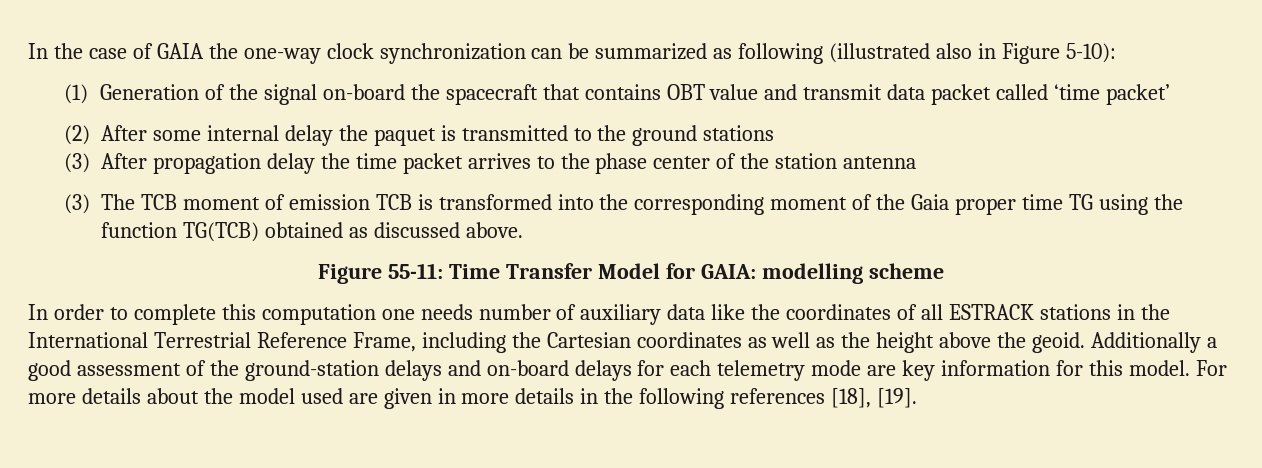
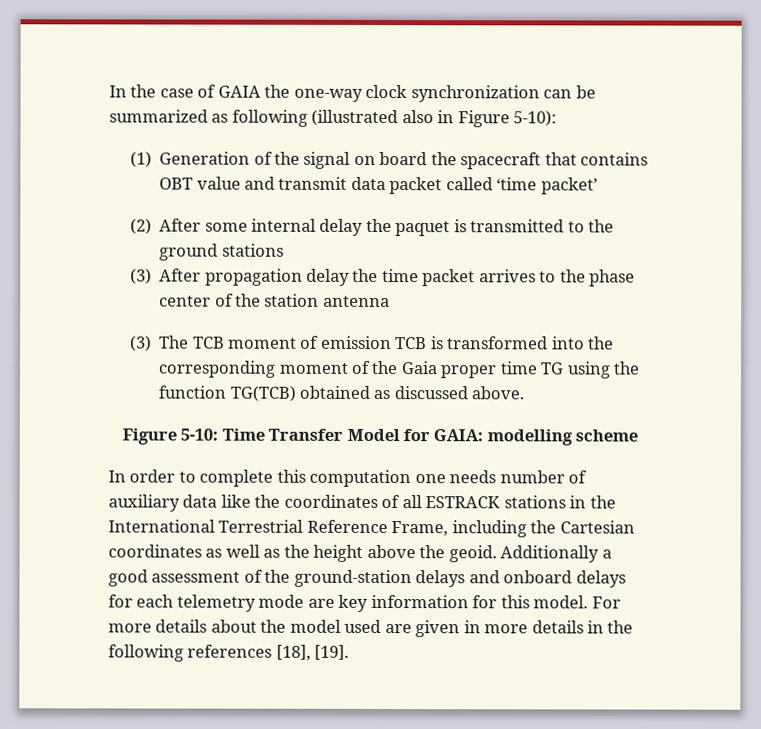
- (1) Generation of the signal on-board the spacecraft that contains OBT value and transmit data packet called ‘time packet’
+ (1) Generation of the signal on board the spacecraft that contains OBT value and transmit data packet called ‘time packet’
- Figure 55-11: Time Transfer Model for GAIA: modelling scheme
+ Figure 5-10: Time Transfer Model for GAIA: modelling scheme
- Additionally a good assessment of the ground-station delays and on-board delays for each telemetry mode are key information for this model.
+ Additionally a good assessment of the ground-station delays and onboard delays for each telemetry mode are key information for this model.

